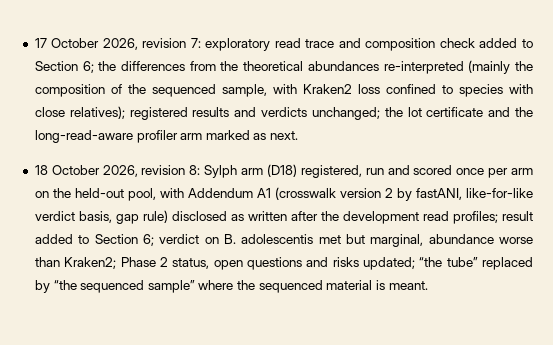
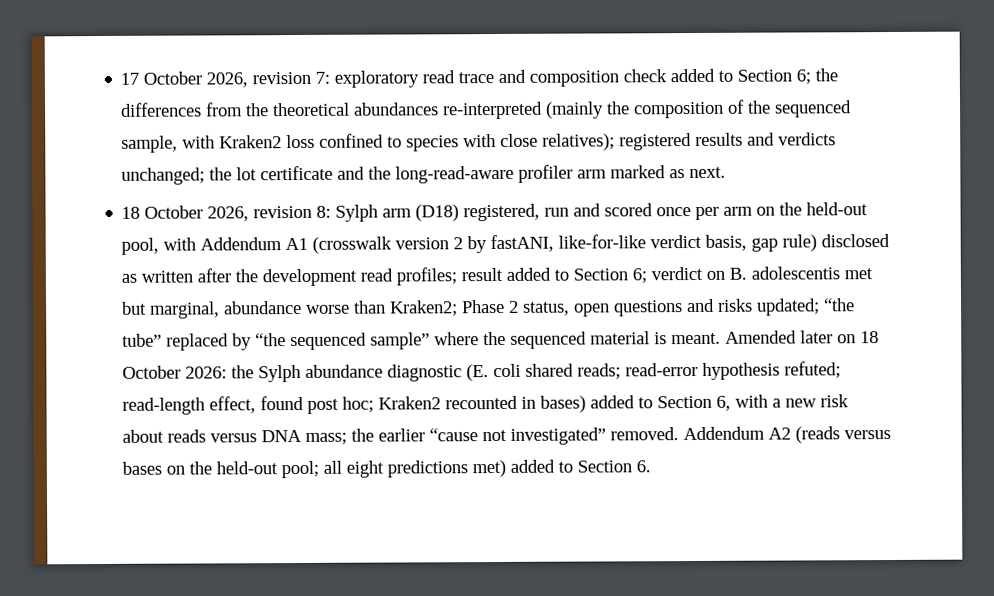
+ Amended later on 18 October 2026: the Sylph abundance diagnostic (E. coli shared reads; read-error hypothesis refuted; read-length effect, found post hoc; Kraken2 recounted in bases) added to Section 6, with a new risk about reads versus DNA mass; the earlier “cause not investigated” removed. Addendum A2 (reads versus bases on the held-out pool; all eight predictions met) added to Section 6.

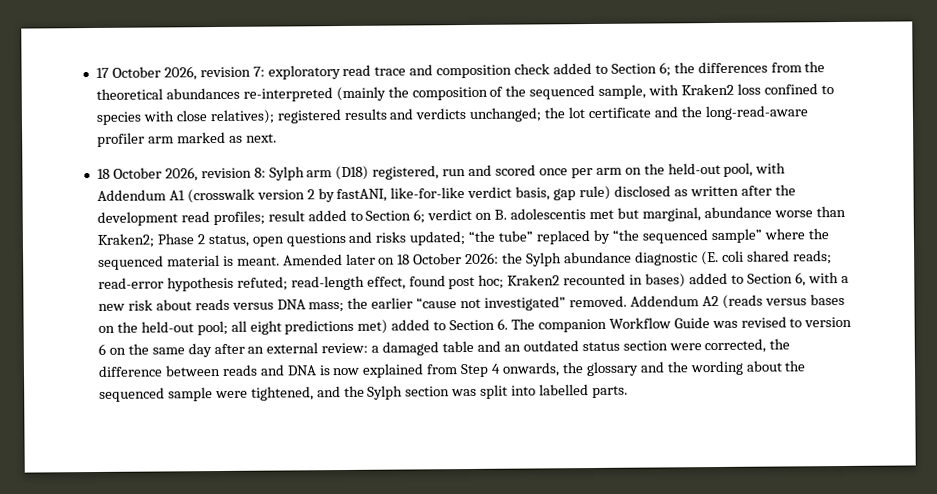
- Addendum A2 (reads versus bases on the held-out pool; all eight predictions met) added to Section 6.
+ Addendum A2 (reads versus bases on the held-out pool; all eight predictions met) added to Section 6. The companion Workflow Guide was revised to version 6 on the same day after an external review: a damaged table and an outdated status section were corrected, the difference between reads and DNA is now explained from Step 4 onwards, the glossary and the wording about the sequenced sample were tightened, and the Sylph section was split into labelled parts.

